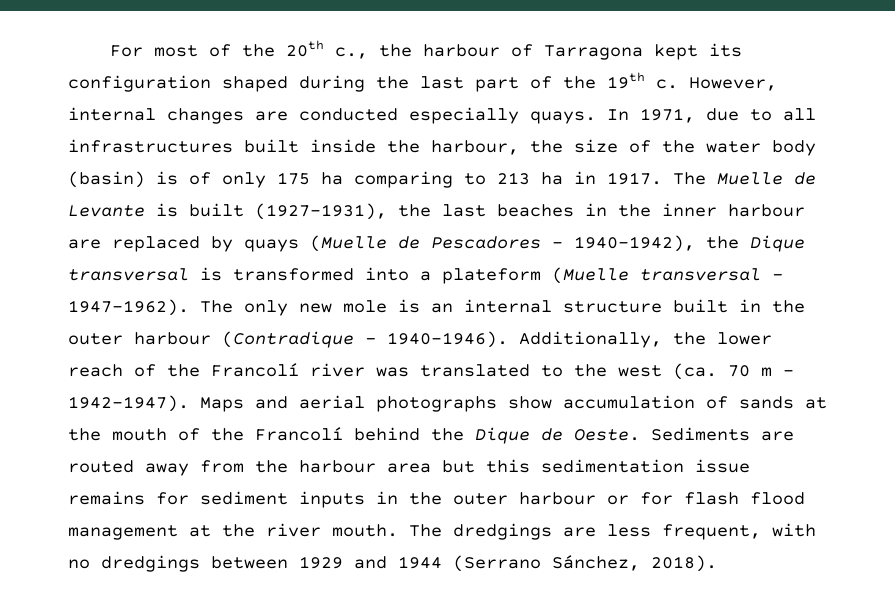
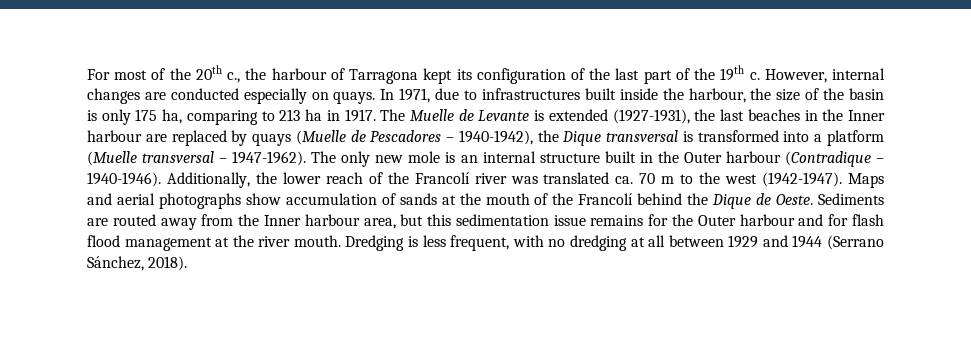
- For most of the 20th c., the harbour of Tarragona kept its configuration shaped during the last part of the 19th c.
+ For most of the 20th c., the harbour of Tarragona kept its configuration of the last part of the 19th c.
- However, internal changes are conducted especially quays.
+ However, internal changes are conducted especially on quays.
- In 1971, due to all infrastructures built inside the harbour, the size of the water body (basin) is of only 175 ha comparing to 213 ha in 1917.
+ In 1971, due to infrastructures built inside the harbour, the size of the basin is only 175 ha, comparing to 213 ha in 1917.
- The Muelle de Levante is built (1927-1931), the last beaches in the inner harbour are replaced by quays (Muelle de Pescadores – 1940-1942), the Dique transversal is transformed into a plateform (Muelle transversal – 1947-1962).
+ The Muelle de Levante is extended (1927-1931), the last beaches in the Inner harbour are replaced by quays (Muelle de Pescadores – 1940-1942), the Dique transversal is transformed into a platform (Muelle transversal – 1947-1962).
- The only new mole is an internal structure built in the outer harbour (Contradique – 1940-1946).
+ The only new mole is an internal structure built in the Outer harbour (Contradique – 1940-1946).
- Additionally, the lower reach of the Francolí river was translated to the west (ca. 70 m – 1942-1947).
+ Additionally, the lower reach of the Francolí river was translated ca. 70 m to the west (1942-1947).
- Sediments are routed away from the harbour area but this sedimentation issue remains for sediment inputs in the outer harbour or for flash flood management at the river mouth.
+ Sediments are routed away from the Inner harbour area, but this sedimentation issue remains for the Outer harbour and for flash flood management at the river mouth.
- The dredgings are less frequent, with no dredgings between 1929 and 1944 (Serrano Sánchez, 2018).
+ Dredging is less frequent, with no dredging at all between 1929 and 1944 (Serrano Sánchez, 2018).

